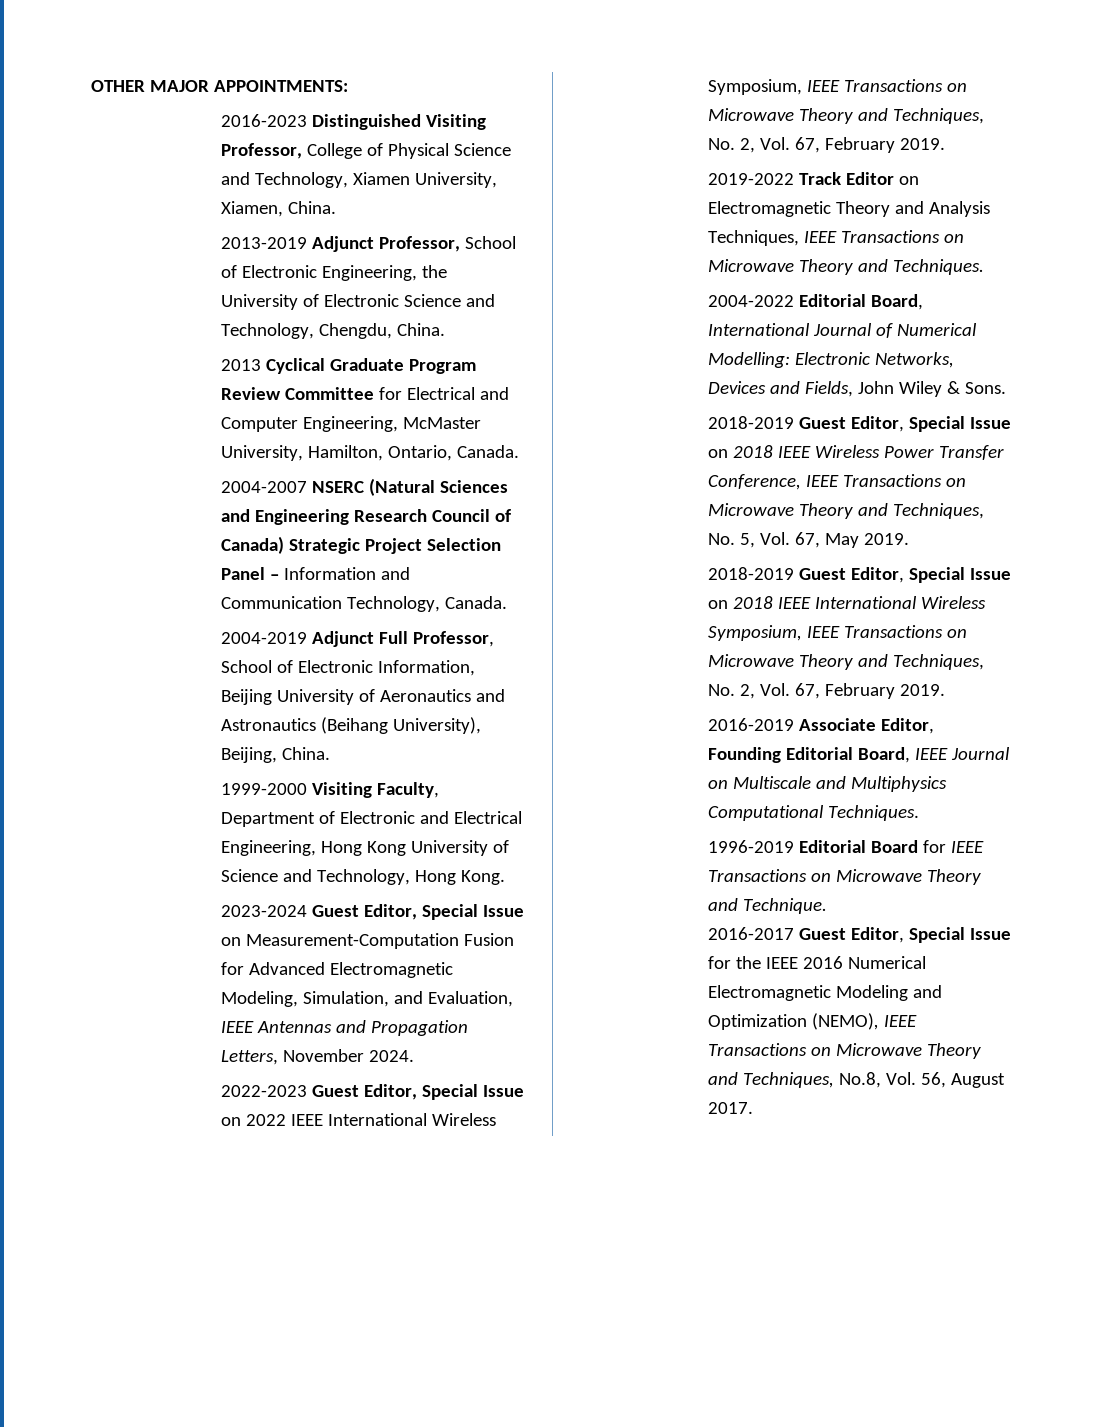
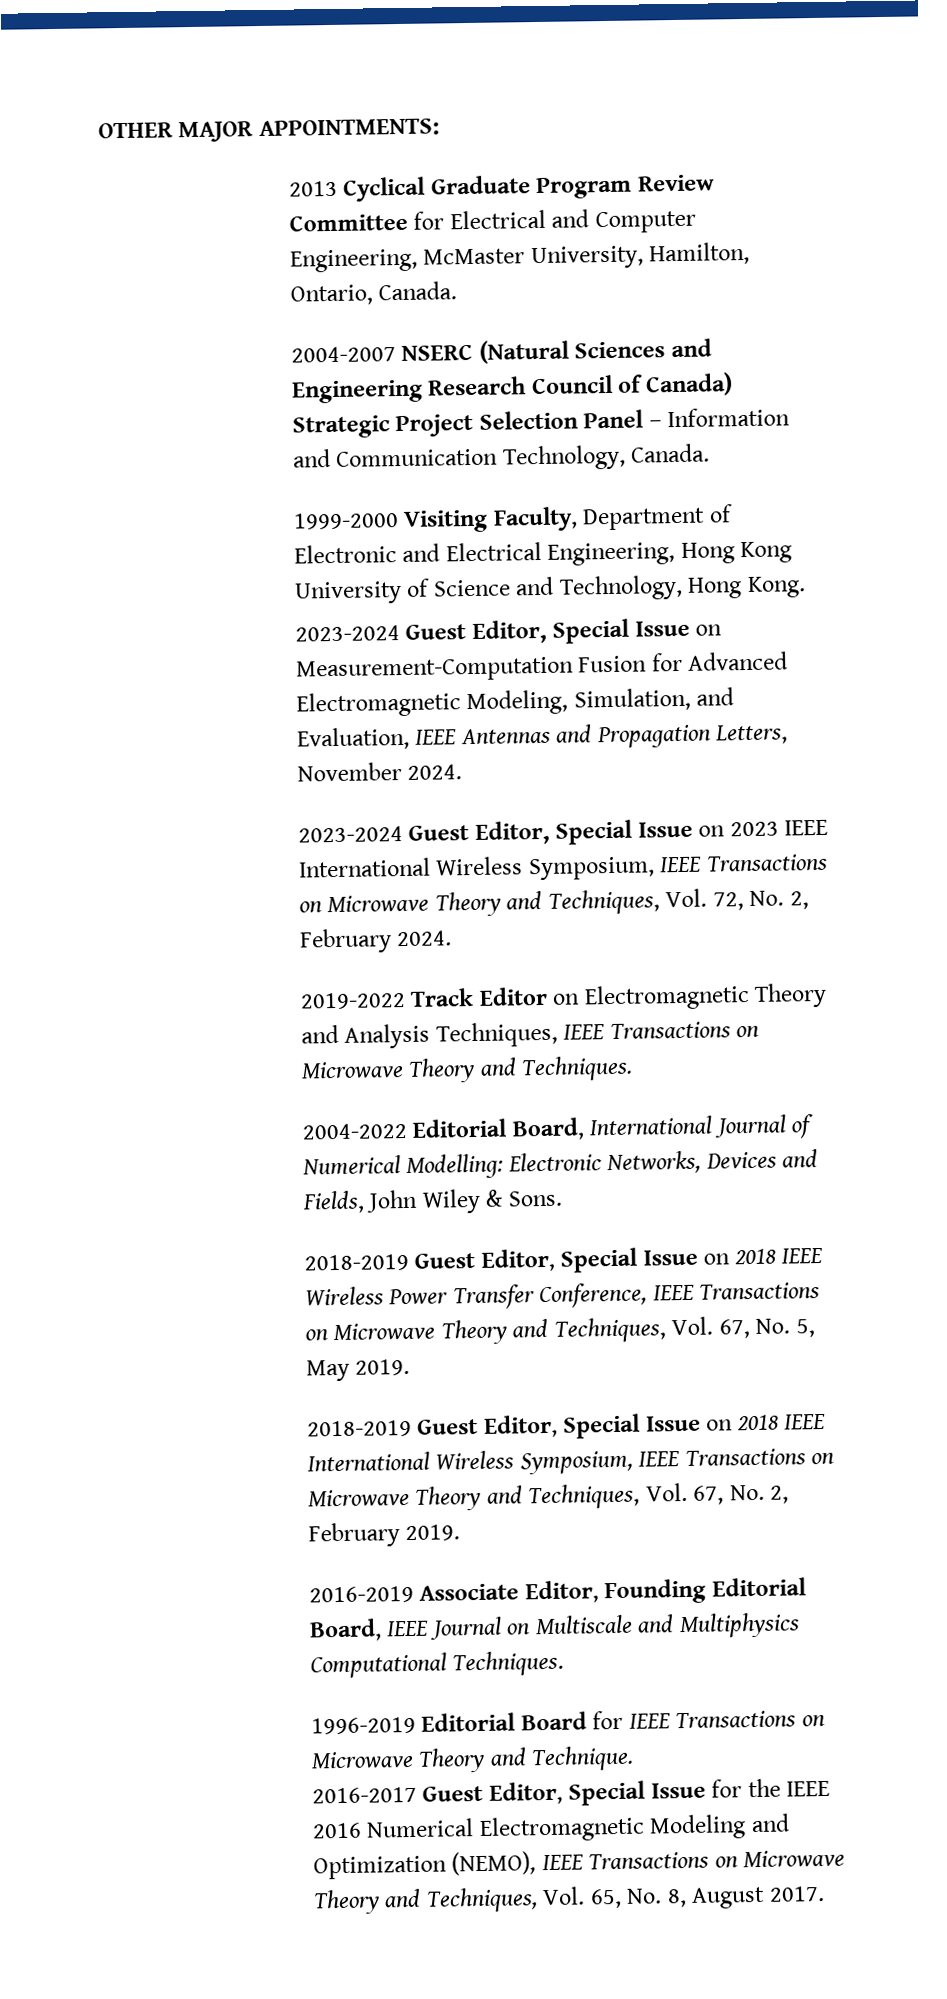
- 2016-2023 Distinguished Visiting Professor, College of Physical Science and Technology, Xiamen University, Xiamen, China.
- 2013-2019 Adjunct Professor, School of Electronic Engineering, the University of Electronic Science and Technology, Chengdu, China.
- 2004-2019 Adjunct Full Professor, School of Electronic Information, Beijing University of Aeronautics and Astronautics (Beihang University), Beijing, China.
- 2022-2023 Guest Editor, Special Issue on 2022 IEEE International Wireless Symposium, IEEE Transactions on Microwave Theory and Techniques, No. 2, Vol. 67, February 2019.
+ 2023-2024 Guest Editor, Special Issue on 2023 IEEE International Wireless Symposium, IEEE Transactions on Microwave Theory and Techniques, Vol. 72, No. 2, February 2024.
- 2018-2019 Guest Editor, Special Issue on 2018 IEEE Wireless Power Transfer Conference, IEEE Transactions on Microwave Theory and Techniques, No. 5, Vol. 67, May 2019.
+ 2018-2019 Guest Editor, Special Issue on 2018 IEEE Wireless Power Transfer Conference, IEEE Transactions on Microwave Theory and Techniques, Vol. 67, No. 5, May 2019.
- 2018-2019 Guest Editor, Special Issue on 2018 IEEE International Wireless Symposium, IEEE Transactions on Microwave Theory and Techniques, No. 2, Vol. 67, February 2019.
+ 2018-2019 Guest Editor, Special Issue on 2018 IEEE International Wireless Symposium, IEEE Transactions on Microwave Theory and Techniques, Vol. 67, No. 2, February 2019.
- 2016-2017 Guest Editor, Special Issue for the IEEE 2016 Numerical Electromagnetic Modeling and Optimization (NEMO), IEEE Transactions on Microwave Theory and Techniques, No.8, Vol. 56, August 2017.
+ 2016-2017 Guest Editor, Special Issue for the IEEE 2016 Numerical Electromagnetic Modeling and Optimization (NEMO), IEEE Transactions on Microwave Theory and Techniques, Vol. 65, No. 8, August 2017.

